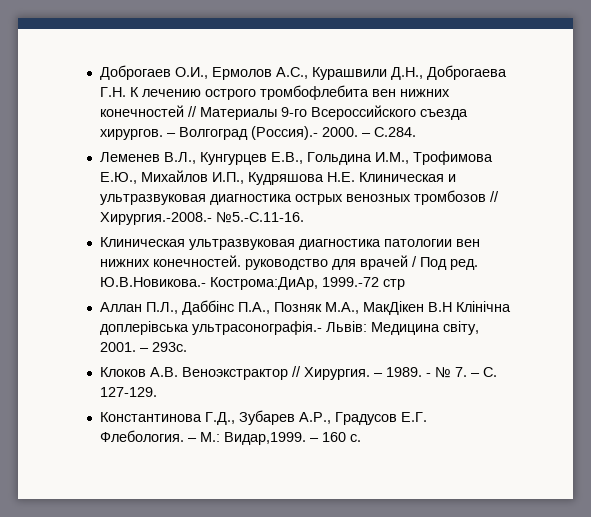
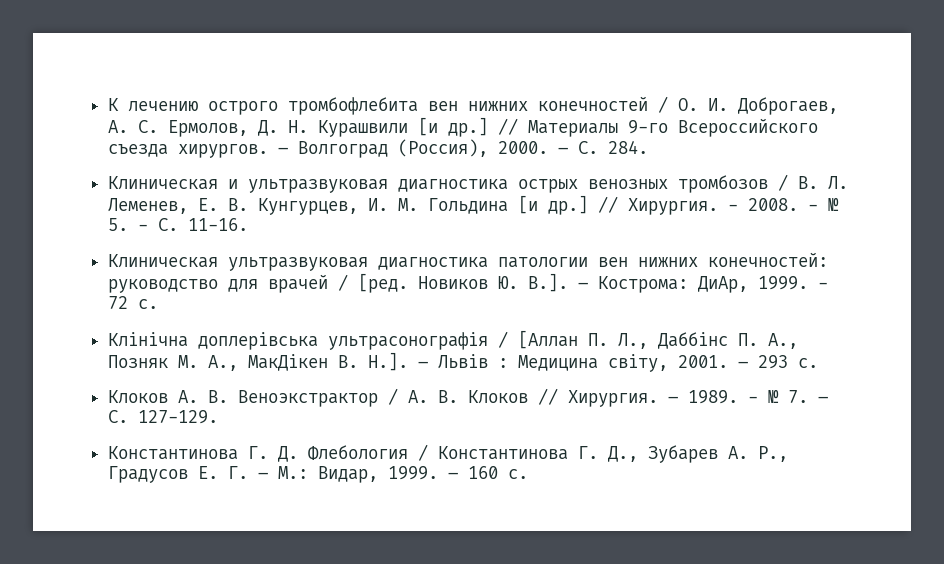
- Доброгаев О.И., Ермолов А.С., Курашвили Д.Н., Доброгаева Г.Н. К лечению острого тромбофлебита вен нижних конечностей // Материалы 9-го Всероссийского съезда хирургов.
+ К лечению острого тромбофлебита вен нижних конечностей / О. И. Доброгаев, А. С. Ермолов, Д. Н. Курашвили [и др.] // Материалы 9-го Всероссийского съезда хирургов.
- – Волгоград (Россия).- 2000.
+ – Волгоград (Россия), 2000.
- – С.284.
- Леменев В.Л., Кунгурцев Е.В., Гольдина И.М., Трофимова Е.Ю., Михайлов И.П., Кудряшова Н.Е. Клиническая и ультразвуковая диагностика острых венозных тромбозов // Хирургия.-2008.- №5.-С.11-16.
+ – С. 284.
+ Клиническая и ультразвуковая диагностика острых венозных тромбозов / В. Л. Леменев, Е. В. Кунгурцев, И. М. Гольдина [и др.] // Хирургия. - 2008. - № 5. - С. 11-16.
- Клиническая ультразвуковая диагностика патологии вен нижних конечностей. руководство для врачей / Под ред. Ю.В.Новикова.- Кострома:ДиАр, 1999.-72 стр
- Аллан П.Л., Даббінс П.А., Позняк М.А., МакДікен В.Н Клінічна доплерівська ультрасонографія.- Львів: Медицина світу, 2001.
+ Клиническая ультразвуковая диагностика патологии вен нижних конечностей: руководство для врачей / [ред. Новиков Ю. В.]. – Кострома: ДиАр, 1999. - 72 с.
+ Клінічна доплерівська ультрасонографія / [Аллан П. Л., Даббінс П. А., Позняк М. А., МакДікен В. Н.]. – Львів : Медицина світу, 2001.
- – 293с.
- Клоков А.В. Веноэкстрактор // Хирургия.
+ – 293 с.
+ Клоков А. В. Веноэкстрактор / А. В. Клоков // Хирургия.
- Константинова Г.Д., Зубарев А.Р., Градусов Е.Г. Флебология. – М.: Видар,1999.
+ Константинова Г. Д. Флебология / Константинова Г. Д., Зубарев А. Р., Градусов Е. Г. – М.: Видар, 1999.

